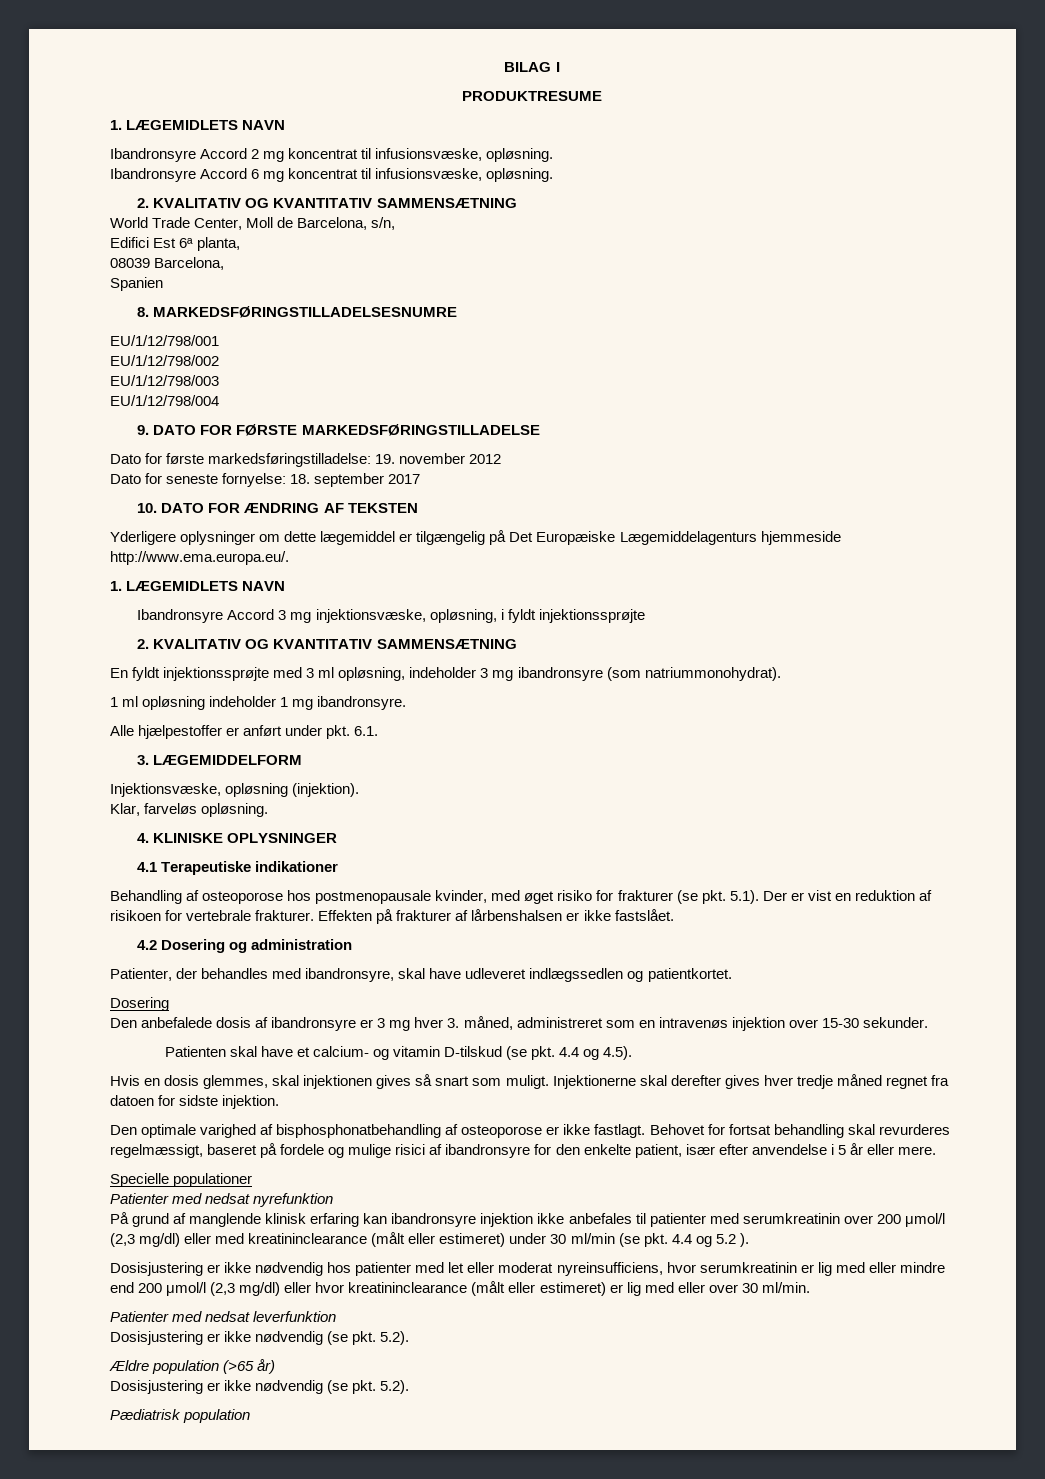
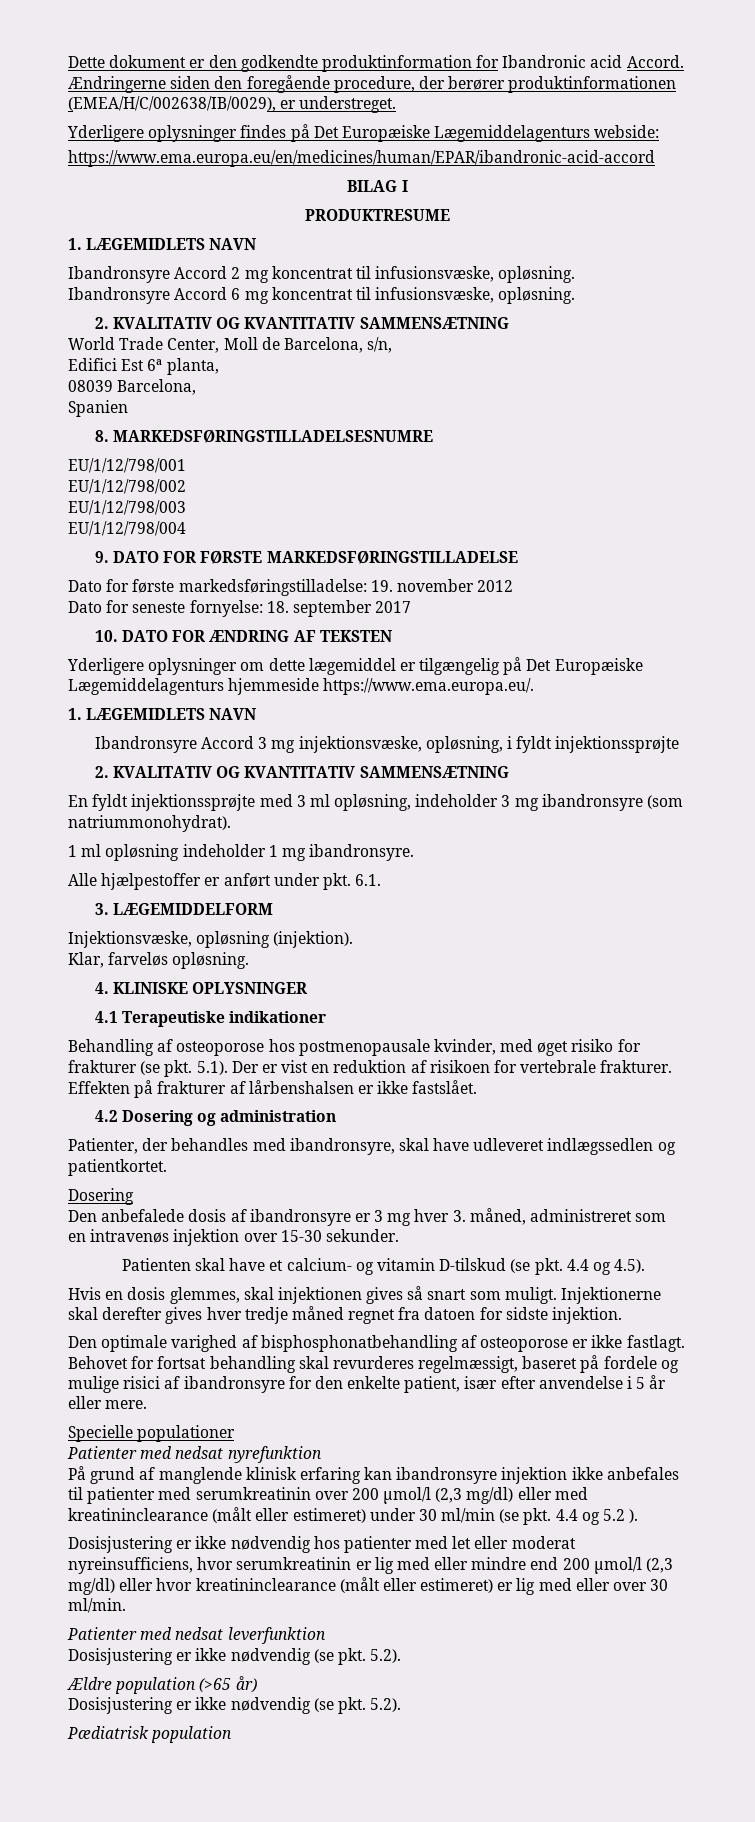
+ Dette dokument er den godkendte produktinformation for Ibandronic acid Accord. Ændringerne siden den foregående procedure, der berører produktinformationen (EMEA/H/C/002638/IB/0029), er understreget.
+ Yderligere oplysninger findes på Det Europæiske Lægemiddelagenturs webside:
+ https://www.ema.europa.eu/en/medicines/human/EPAR/ibandronic-acid-accord
- Yderligere oplysninger om dette lægemiddel er tilgængelig på Det Europæiske Lægemiddelagenturs hjemmeside http://www.ema.europa.eu/.
+ Yderligere oplysninger om dette lægemiddel er tilgængelig på Det Europæiske Lægemiddelagenturs hjemmeside https://www.ema.europa.eu/.

